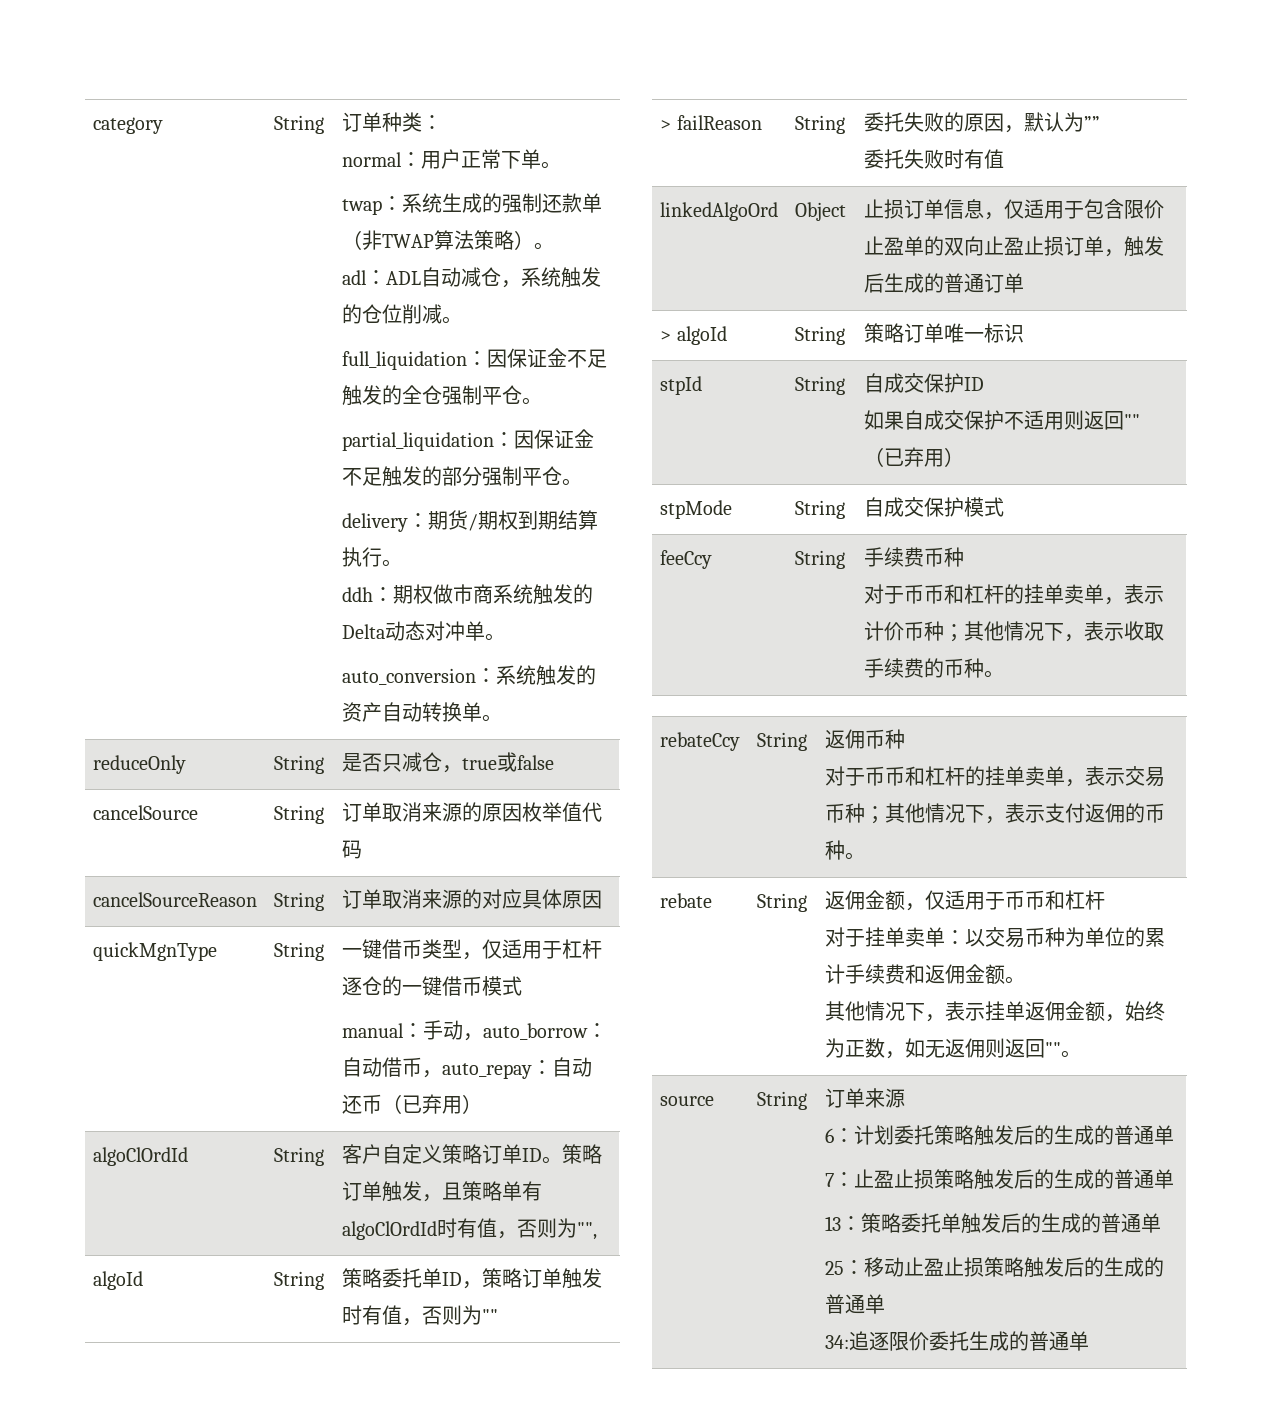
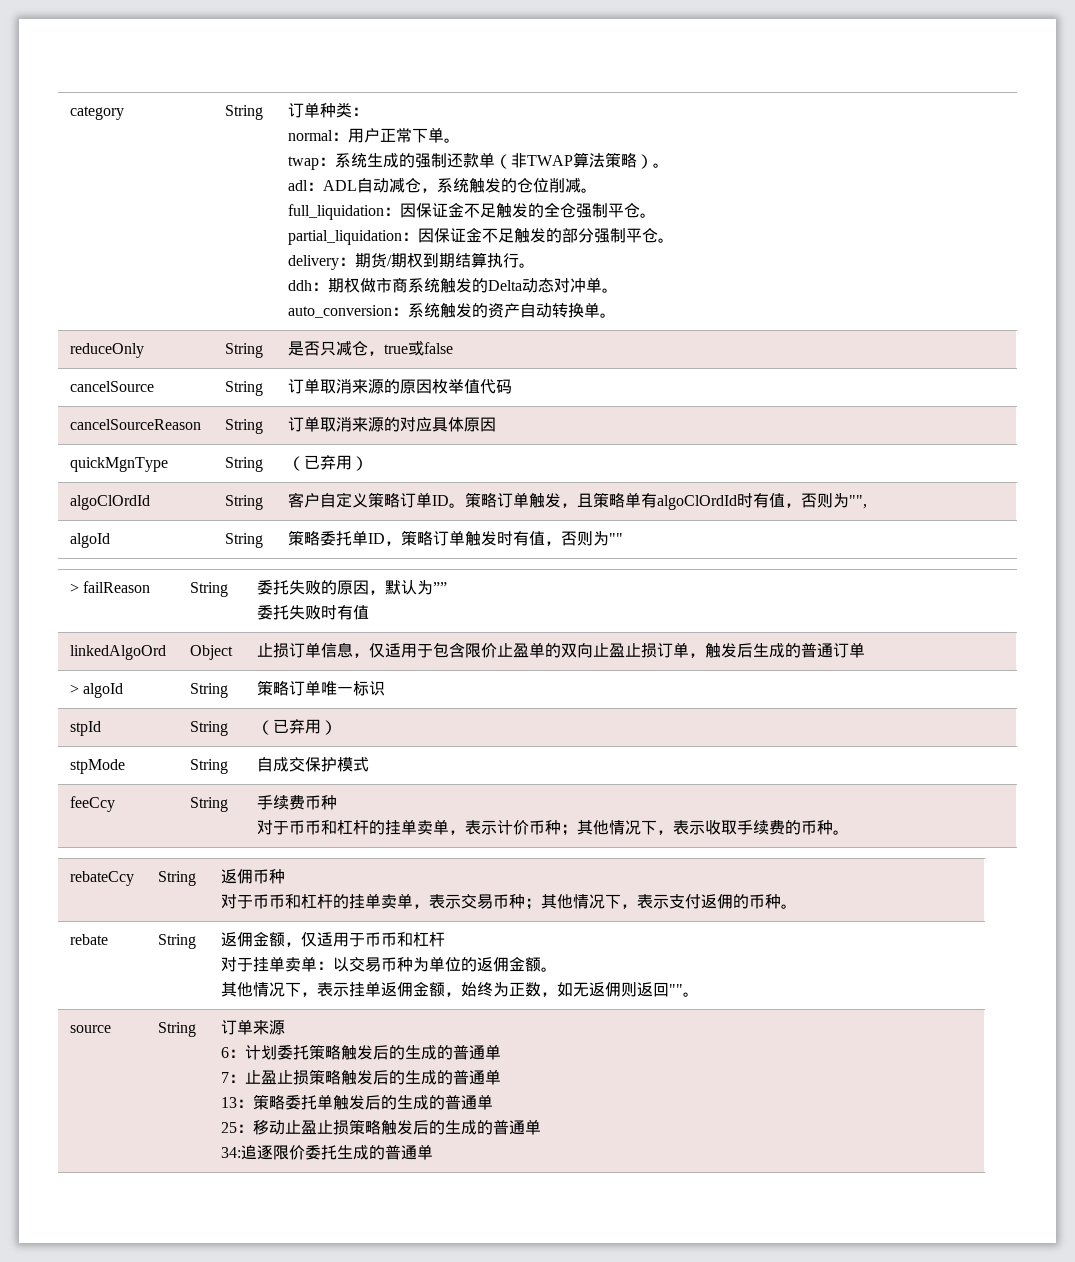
- quickMgnType | String | 一键借币类型，仅适用于杠杆逐仓的一键借币模式
- manual：手动，auto_borrow：自动借币，auto_repay：自动还币（已弃用）
+ quickMgnType | String | （已弃用）
- stpId | String | 自成交保护ID
- 如果自成交保护不适用则返回""（已弃用）
+ stpId | String | （已弃用）
  rebate | String | 返佣金额，仅适用于币币和杠杆
- 对于挂单卖单：以交易币种为单位的累计手续费和返佣金额。
+ 对于挂单卖单：以交易币种为单位的返佣金额。

